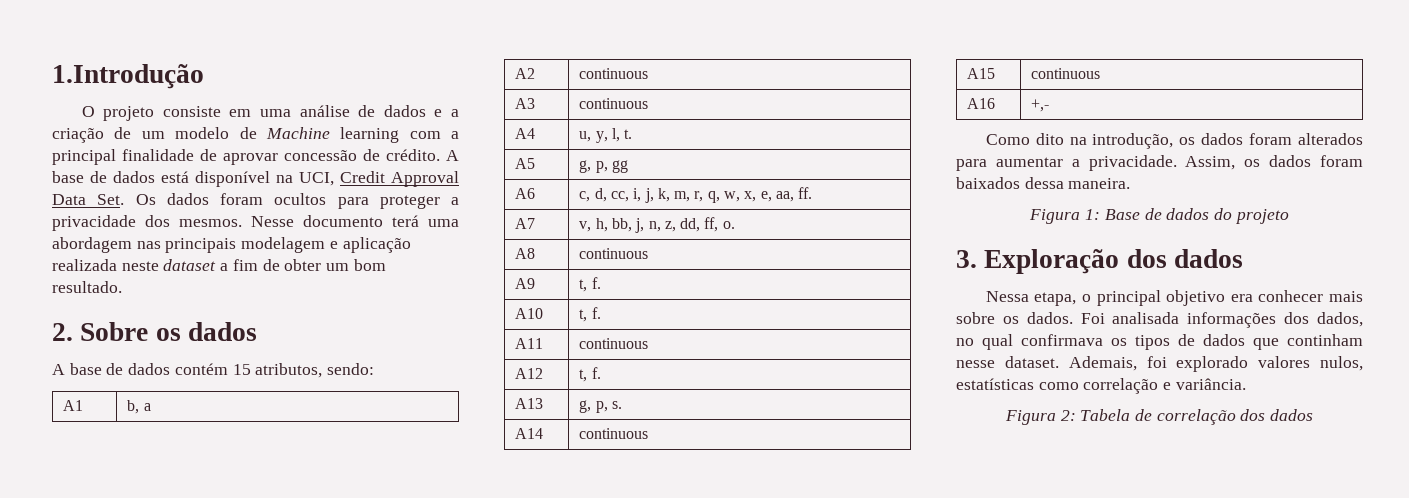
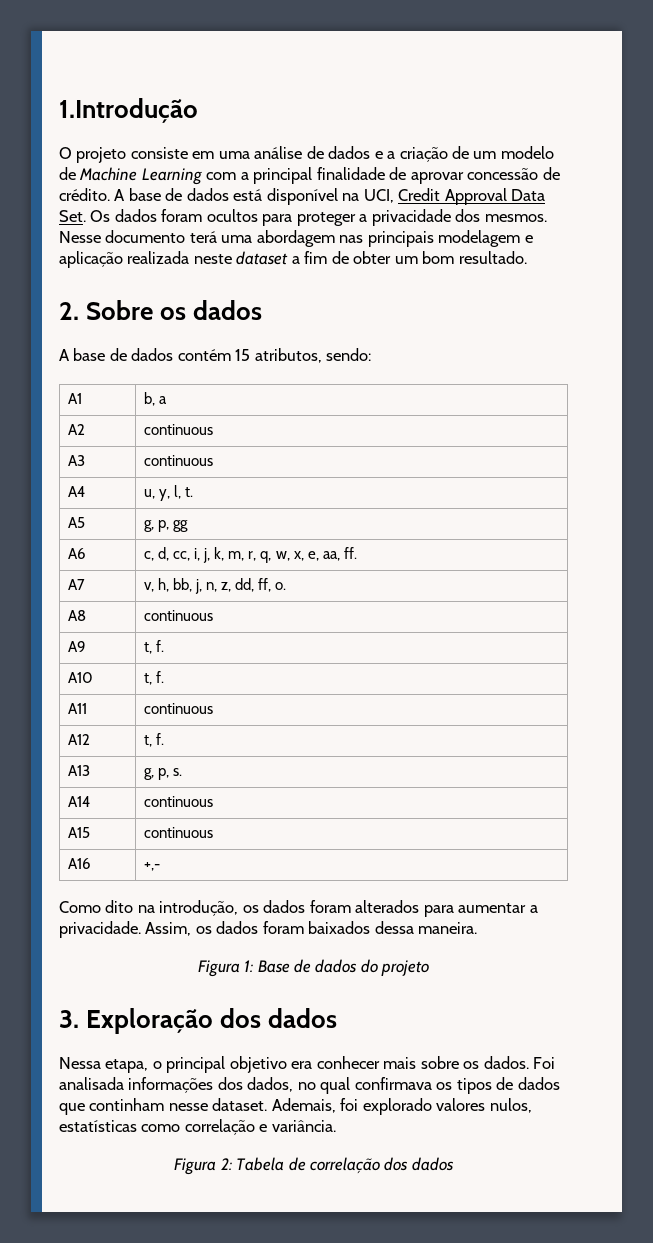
- O projeto consiste em uma análise de dados e a criação de um modelo de Machine learning com a principal finalidade de aprovar concessão de crédito.
+ O projeto consiste em uma análise de dados e a criação de um modelo de Machine Learning com a principal finalidade de aprovar concessão de crédito.

